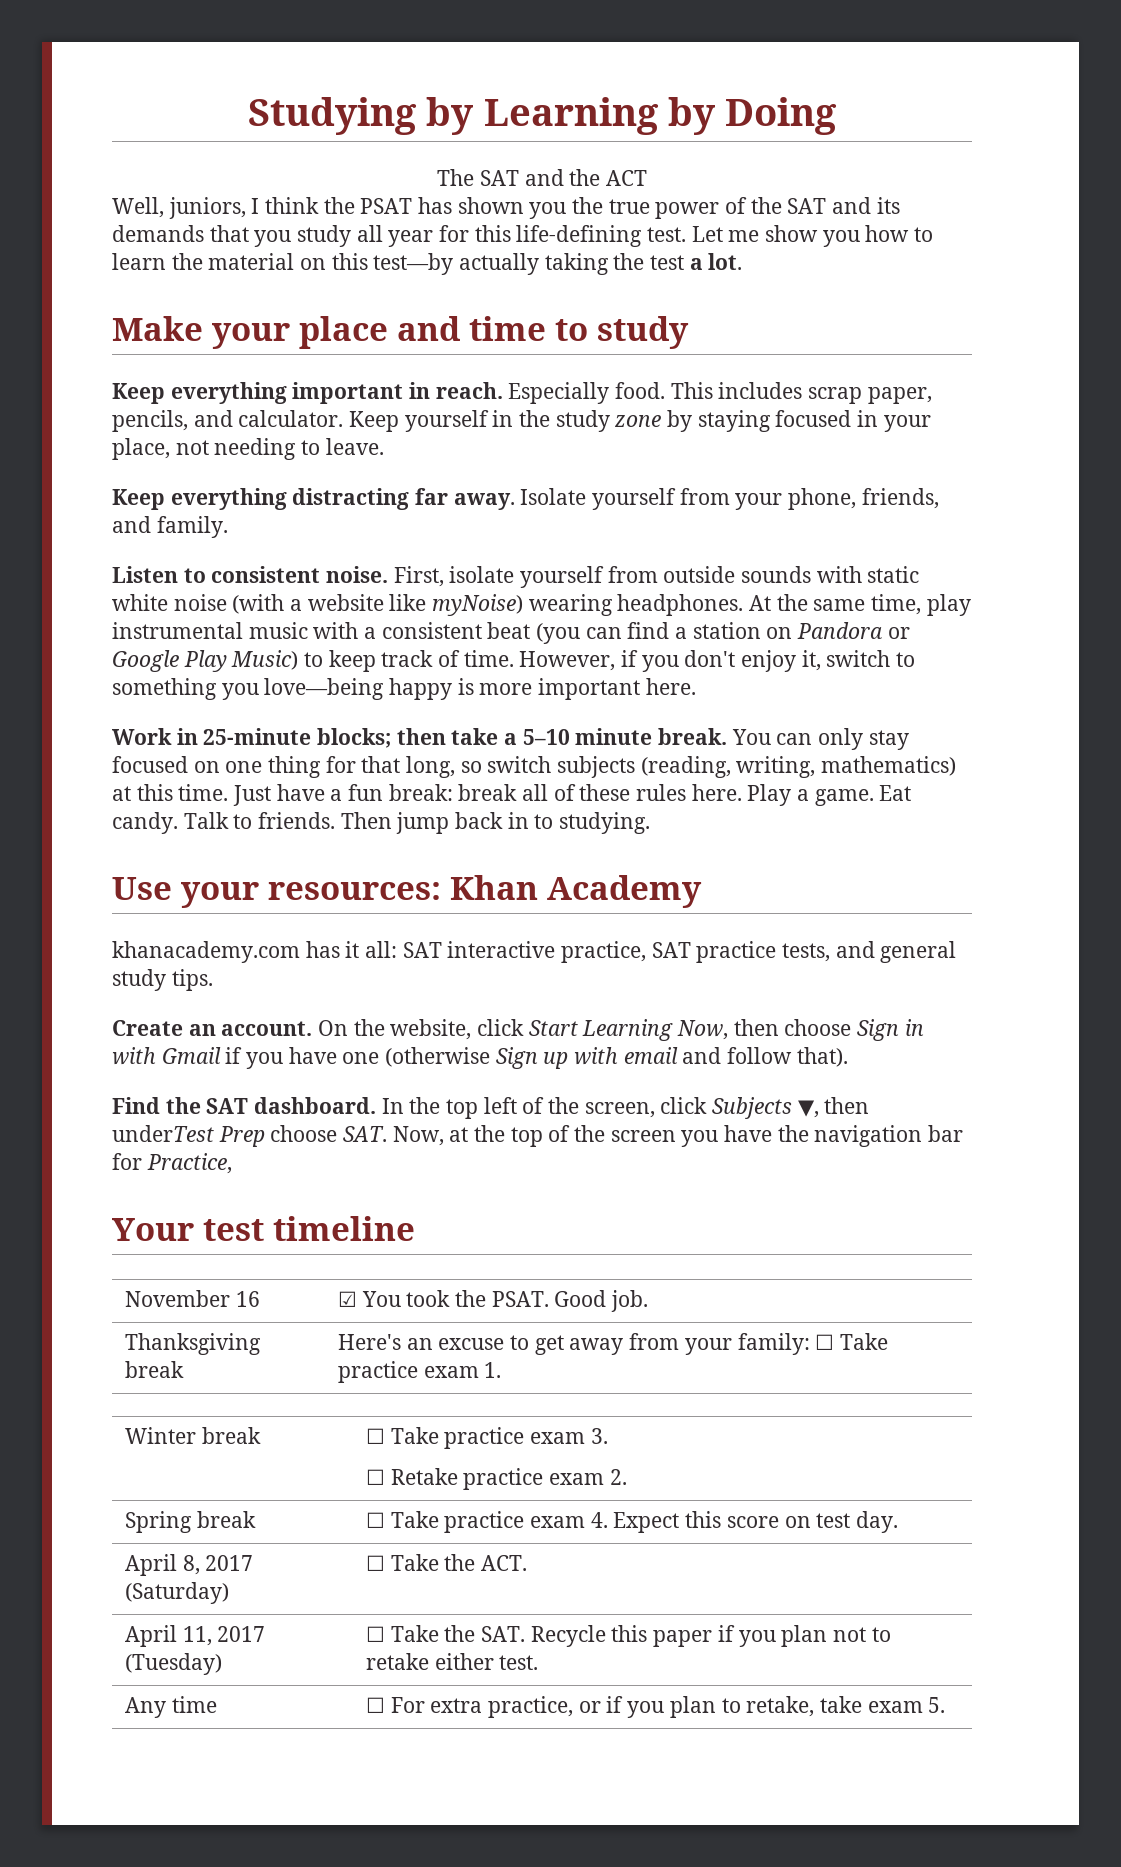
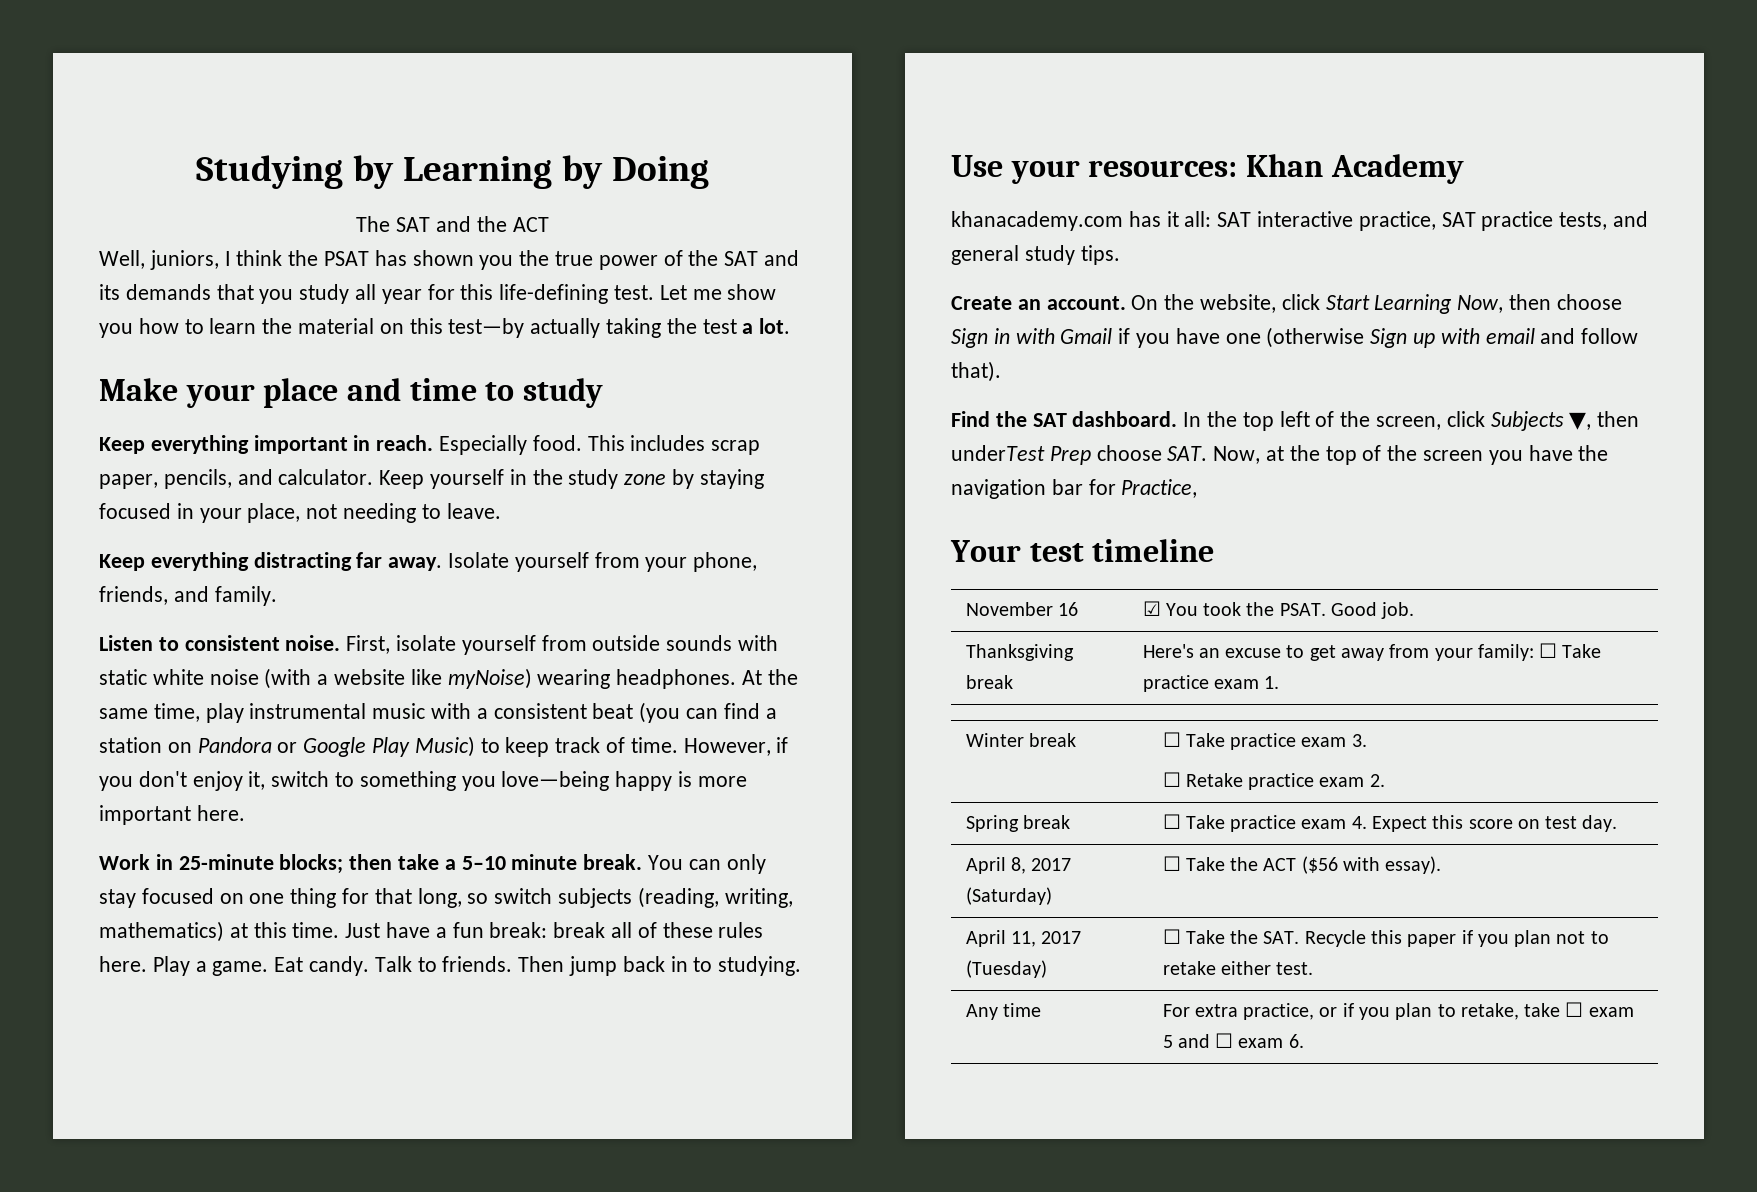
- April 8, 2017 (Saturday) | ☐ Take the ACT.
+ April 8, 2017 (Saturday) | ☐ Take the ACT ($56 with essay).
- Any time | ☐ For extra practice, or if you plan to retake, take exam 5.
+ Any time | For extra practice, or if you plan to retake, take ☐ exam 5 and ☐ exam 6.

